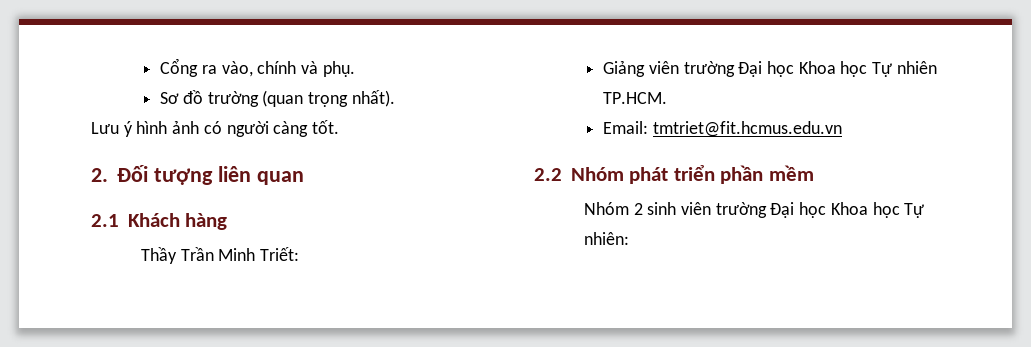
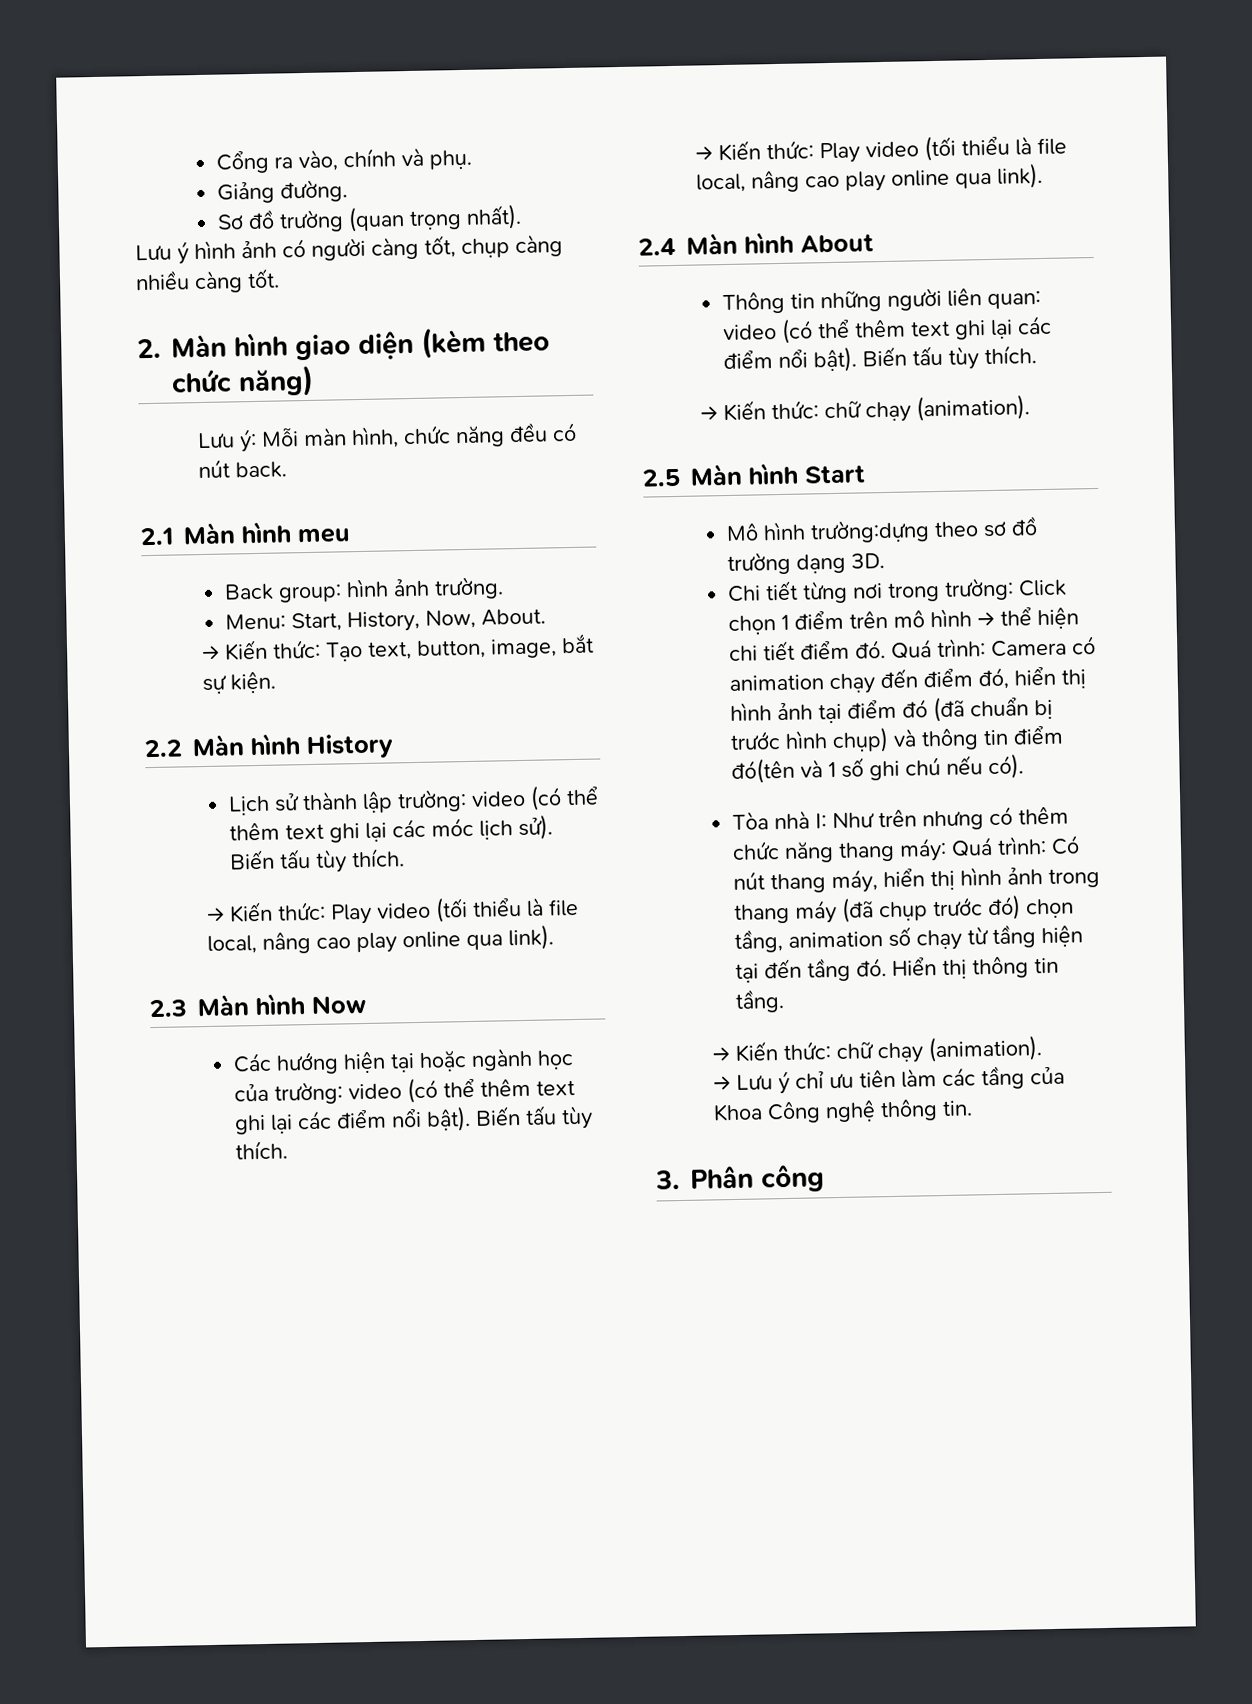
+ Giảng đường.
- Lưu ý hình ảnh có người càng tốt.
- 2. Đối tượng liên quan
- 2.1 Khách hàng
- Thầy Trần Minh Triết:
- Giảng viên trường Đại học Khoa học Tự nhiên TP.HCM.
- Email: tmtriet@fit.hcmus.edu.vn
- 2.2 Nhóm phát triển phần mềm
- Nhóm 2 sinh viên trường Đại học Khoa học Tự nhiên:
+ Lưu ý hình ảnh có người càng tốt, chụp càng nhiều càng tốt.
+ 2. Màn hình giao diện (kèm theo chức năng)
+ Lưu ý: Mỗi màn hình, chức năng đều có nút back.
+ 2.1 Màn hình meu
+ Back group: hình ảnh trường.
+ Menu: Start, History, Now, About.
+ → Kiến thức: Tạo text, button, image, bắt sự kiện.
+ 2.2 Màn hình History
+ Lịch sử thành lập trường: video (có thể thêm text ghi lại các móc lịch sử). Biến tấu tùy thích.
+ → Kiến thức: Play video (tối thiểu là file local, nâng cao play online qua link).
+ 2.3 Màn hình Now
+ Các hướng hiện tại hoặc ngành học của trường: video (có thể thêm text ghi lại các điểm nổi bật). Biến tấu tùy thích.
+ → Kiến thức: Play video (tối thiểu là file local, nâng cao play online qua link).
+ 2.4 Màn hình About
+ Thông tin những người liên quan: video (có thể thêm text ghi lại các điểm nổi bật). Biến tấu tùy thích.
+ → Kiến thức: chữ chạy (animation).
+ 2.5 Màn hình Start
+ Mô hình trường:dựng theo sơ đồ trường dạng 3D.
+ Chi tiết từng nơi trong trường: Click chọn 1 điểm trên mô hình → thể hiện chi tiết điểm đó. Quá trình: Camera có animation chạy đến điểm đó, hiển thị hình ảnh tại điểm đó (đã chuẩn bị trước hình chụp) và thông tin điểm đó(tên và 1 số ghi chú nếu có).
+ Tòa nhà I: Như trên nhưng có thêm chức năng thang máy: Quá trình: Có nút thang máy, hiển thị hình ảnh trong thang máy (đã chụp trước đó) chọn tầng, animation số chạy từ tầng hiện tại đến tầng đó. Hiển thị thông tin tầng.
+ → Kiến thức: chữ chạy (animation).
+ → Lưu ý chỉ ưu tiên làm các tầng của Khoa Công nghệ thông tin.
+ 3. Phân công

